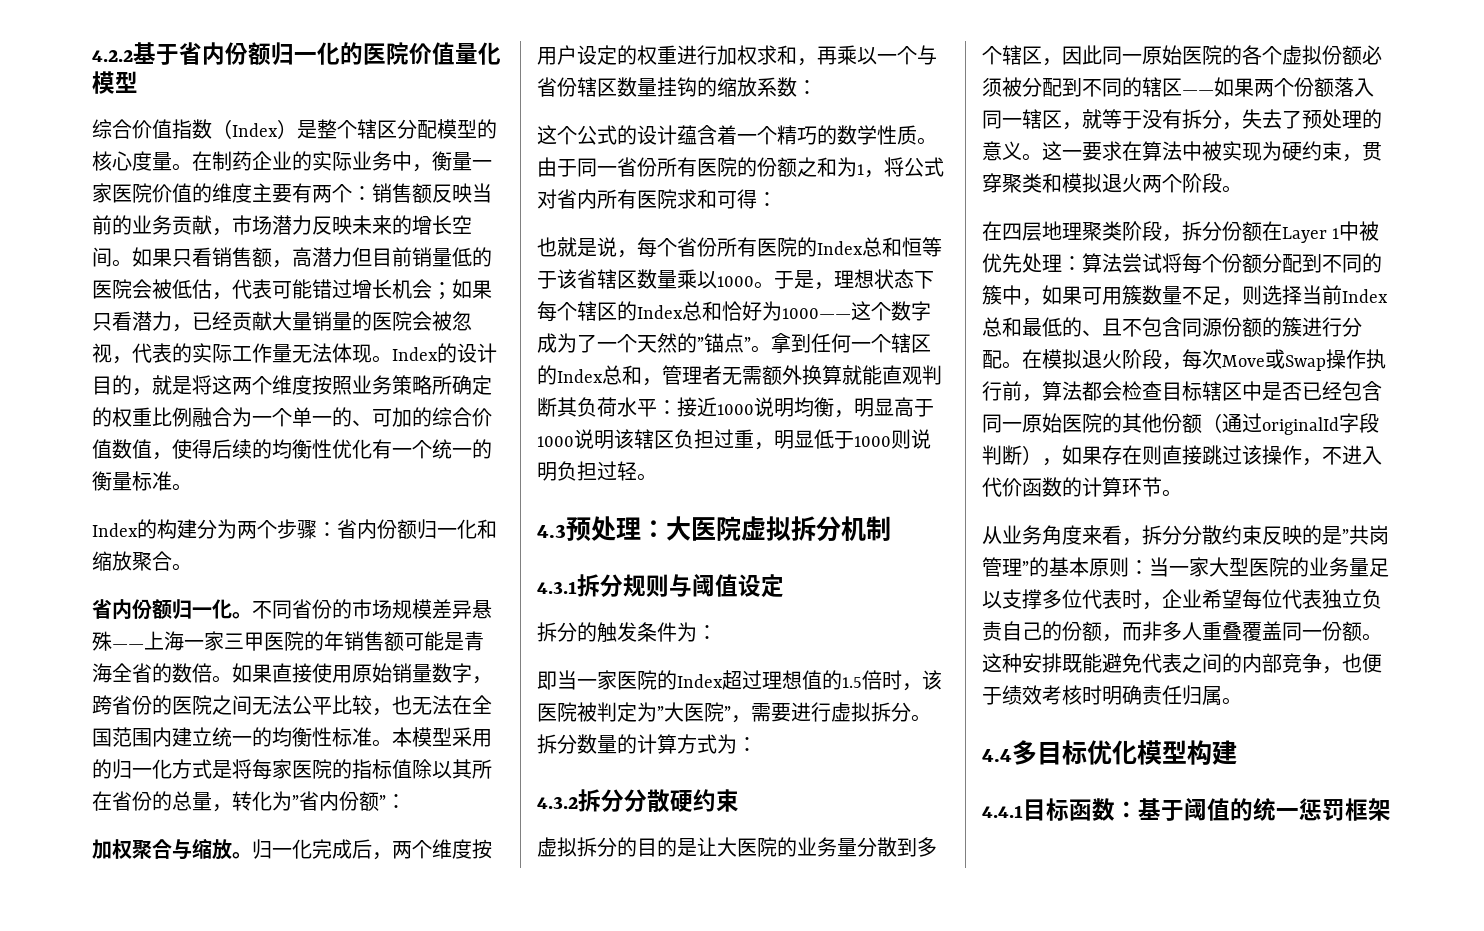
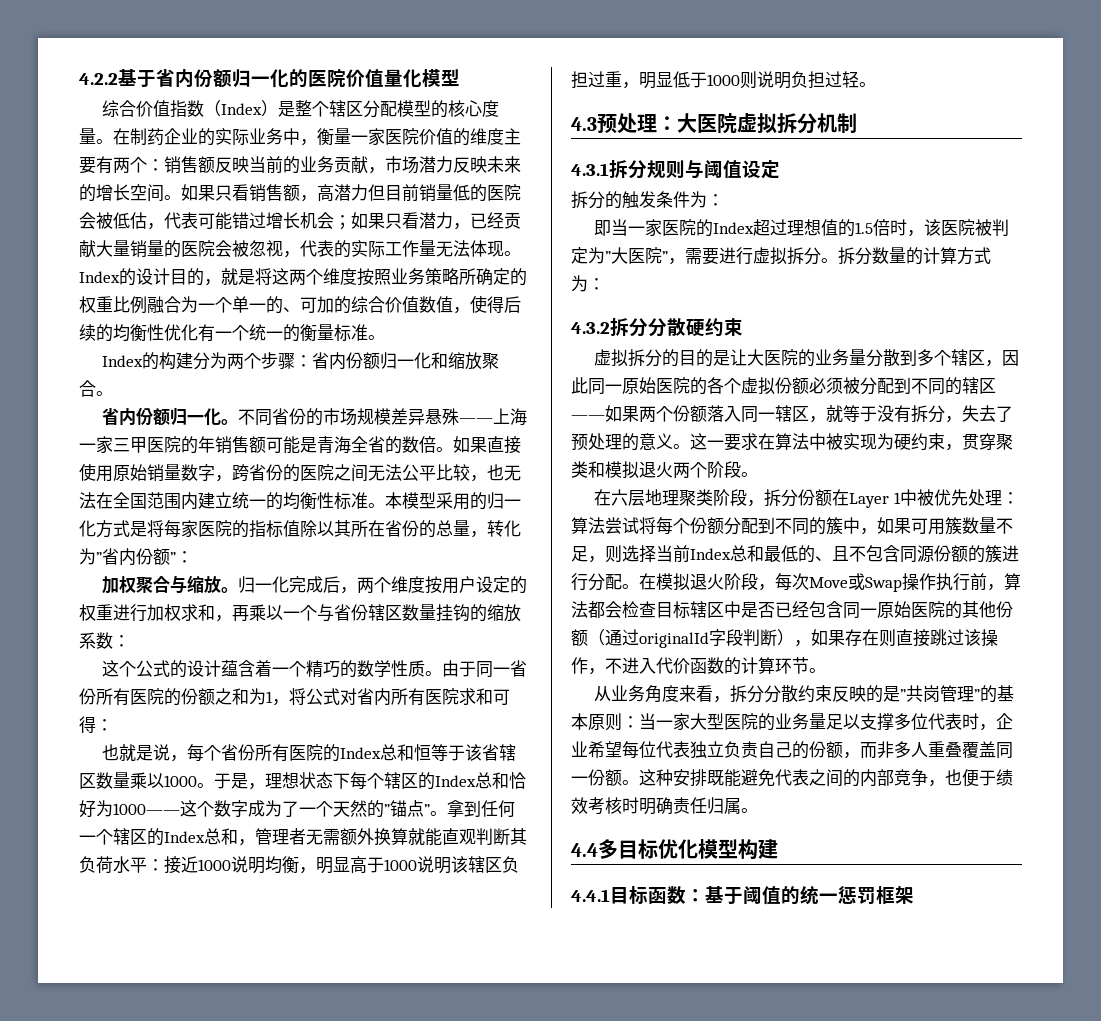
- 在四层地理聚类阶段，拆分份额在Layer 1中被优先处理：算法尝试将每个份额分配到不同的簇中，如果可用簇数量不足，则选择当前Index总和最低的、且不包含同源份额的簇进行分配。
+ 在六层地理聚类阶段，拆分份额在Layer 1中被优先处理：算法尝试将每个份额分配到不同的簇中，如果可用簇数量不足，则选择当前Index总和最低的、且不包含同源份额的簇进行分配。

